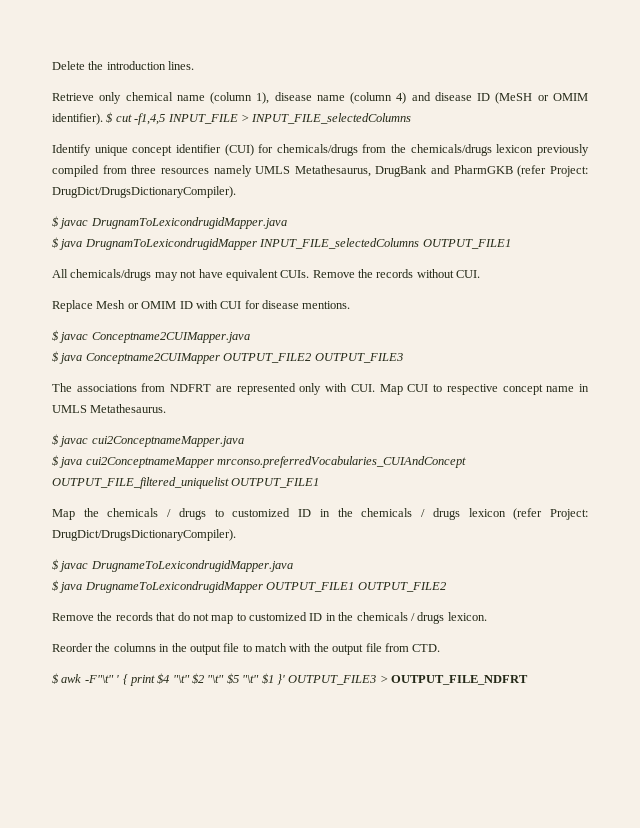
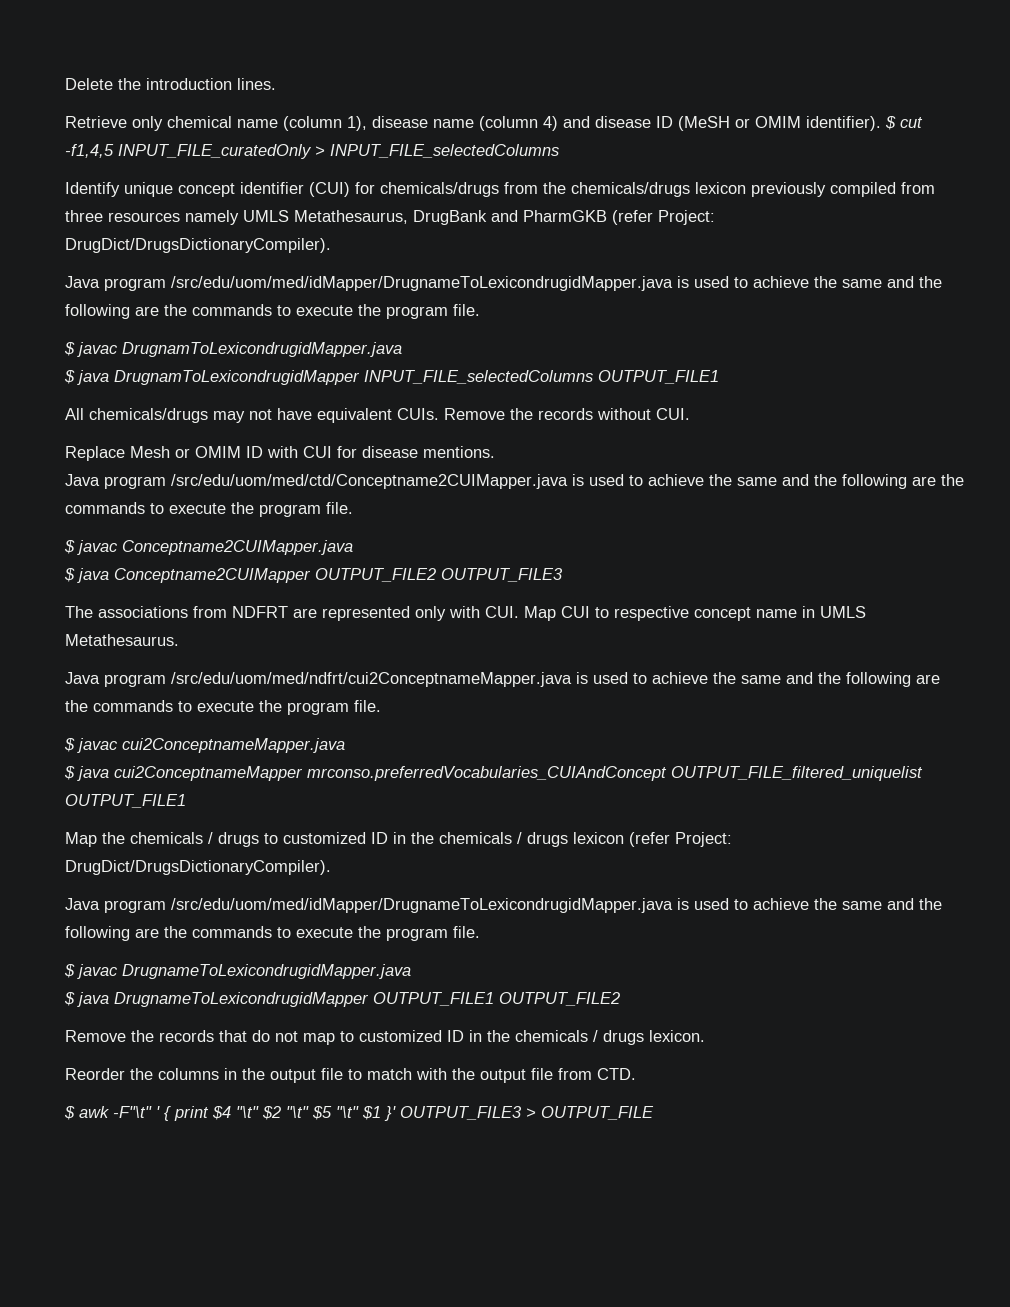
- $ cut -f1,4,5 INPUT_FILE > INPUT_FILE_selectedColumns
+ $ cut -f1,4,5 INPUT_FILE_curatedOnly > INPUT_FILE_selectedColumns
  Identify unique concept identifier (CUI) for chemicals/drugs from the chemicals/drugs lexicon previously compiled from three resources namely UMLS Metathesaurus, DrugBank and PharmGKB (refer Project: DrugDict/DrugsDictionaryCompiler).
+ Java program /src/edu/uom/med/idMapper/DrugnameToLexicondrugidMapper.java is used to achieve the same and the following are the commands to execute the program file.
+ Java program /src/edu/uom/med/ctd/Conceptname2CUIMapper.java is used to achieve the same and the following are the commands to execute the program file.
+ Java program /src/edu/uom/med/ndfrt/cui2ConceptnameMapper.java is used to achieve the same and the following are the commands to execute the program file.
  Map the chemicals / drugs to customized ID in the chemicals / drugs lexicon (refer Project: DrugDict/DrugsDictionaryCompiler).
+ Java program /src/edu/uom/med/idMapper/DrugnameToLexicondrugidMapper.java is used to achieve the same and the following are the commands to execute the program file.
- $ awk -F"\t" ' { print $4 "\t" $2 "\t" $5 "\t" $1 }' OUTPUT_FILE3 > OUTPUT_FILE_NDFRT
+ $ awk -F"\t" ' { print $4 "\t" $2 "\t" $5 "\t" $1 }' OUTPUT_FILE3 > OUTPUT_FILE

